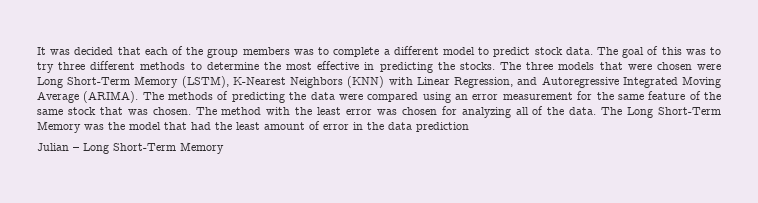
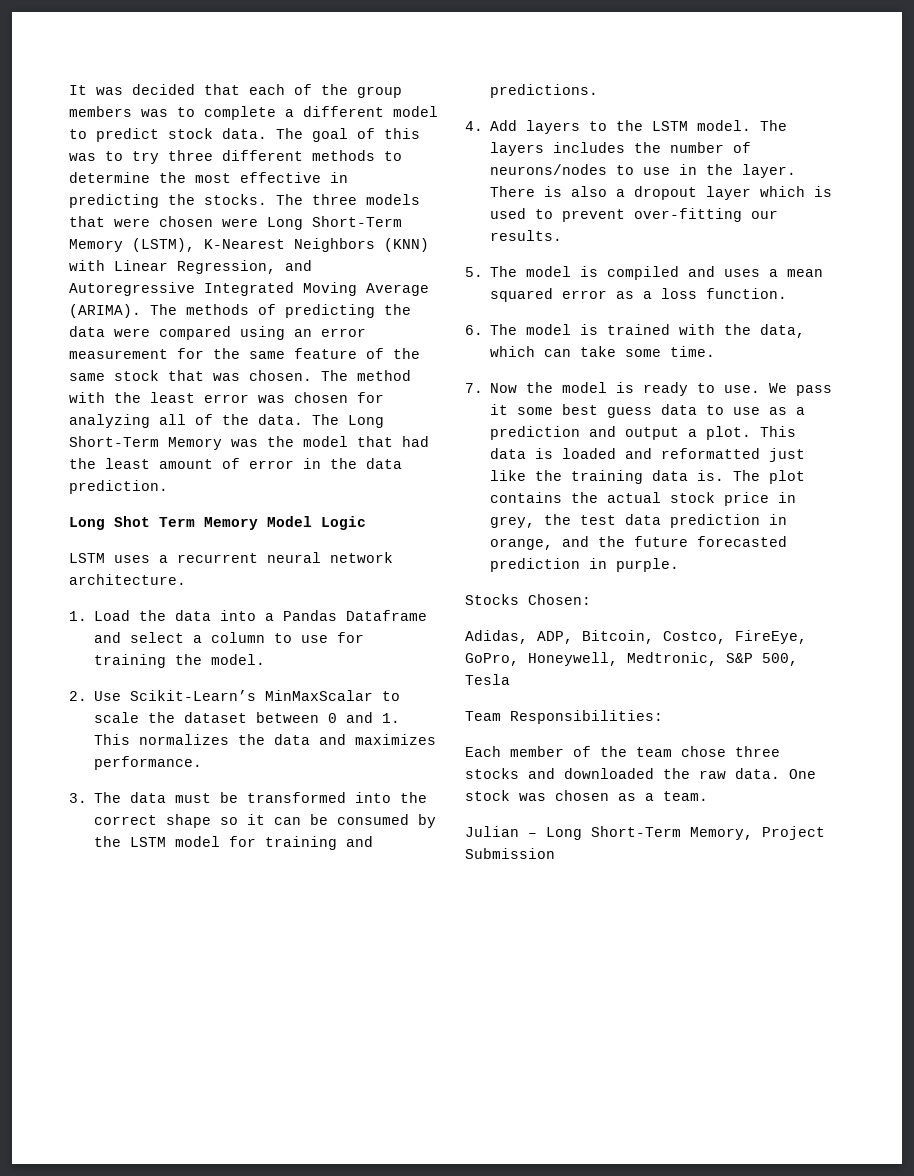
- The Long Short-Term Memory was the model that had the least amount of error in the data prediction
+ The Long Short-Term Memory was the model that had the least amount of error in the data prediction.
+ Long Shot Term Memory Model Logic
+ LSTM uses a recurrent neural network architecture.
+ 1. Load the data into a Pandas Dataframe and select a column to use for training the model.
+ 2. Use Scikit-Learn’s MinMaxScalar to scale the dataset between 0 and 1. This normalizes the data and maximizes performance.
+ 3. The data must be transformed into the correct shape so it can be consumed by the LSTM model for training and predictions.
+ 4. Add layers to the LSTM model. The layers includes the number of neurons/nodes to use in the layer. There is also a dropout layer which is used to prevent over-fitting our results.
+ 5. The model is compiled and uses a mean squared error as a loss function.
+ 6. The model is trained with the data, which can take some time.
+ 7. Now the model is ready to use. We pass it some best guess data to use as a prediction and output a plot. This data is loaded and reformatted just like the training data is. The plot contains the actual stock price in grey, the test data prediction in orange, and the future forecasted prediction in purple.
+ Stocks Chosen:
+ Adidas, ADP, Bitcoin, Costco, FireEye, GoPro, Honeywell, Medtronic, S&P 500, Tesla
+ Team Responsibilities:
+ Each member of the team chose three stocks and downloaded the raw data. One stock was chosen as a team.
- Julian – Long Short-Term Memory
+ Julian – Long Short-Term Memory, Project Submission

